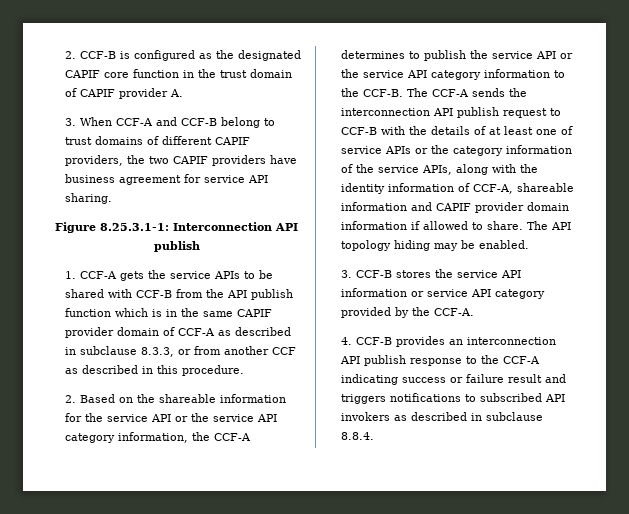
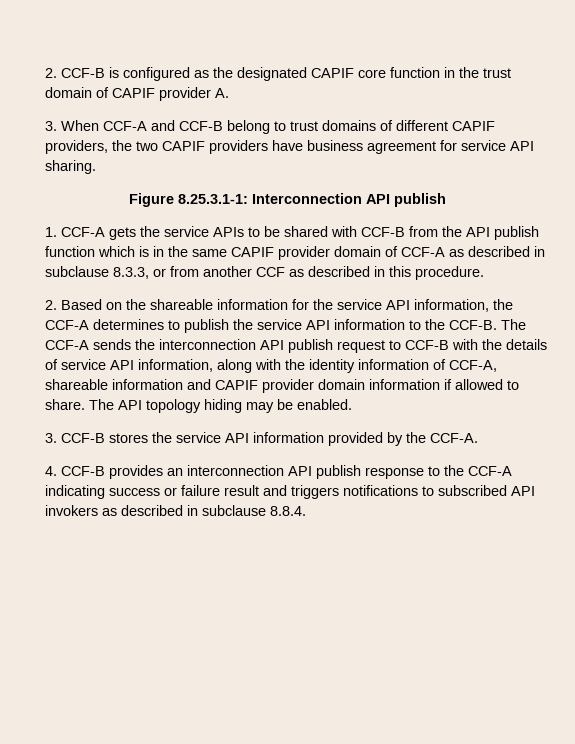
- 2. Based on the shareable information for the service API or the service API category information, the CCF-A determines to publish the service API or the service API category information to the CCF-B.
+ 2. Based on the shareable information for the service API information, the CCF-A determines to publish the service API information to the CCF-B.
- The CCF-A sends the interconnection API publish request to CCF-B with the details of at least one of service APIs or the category information of the service APIs, along with the identity information of CCF-A, shareable information and CAPIF provider domain information if allowed to share.
+ The CCF-A sends the interconnection API publish request to CCF-B with the details of service API information, along with the identity information of CCF-A, shareable information and CAPIF provider domain information if allowed to share.
- 3. CCF-B stores the service API information or service API category provided by the CCF-A.
+ 3. CCF-B stores the service API information provided by the CCF-A.

